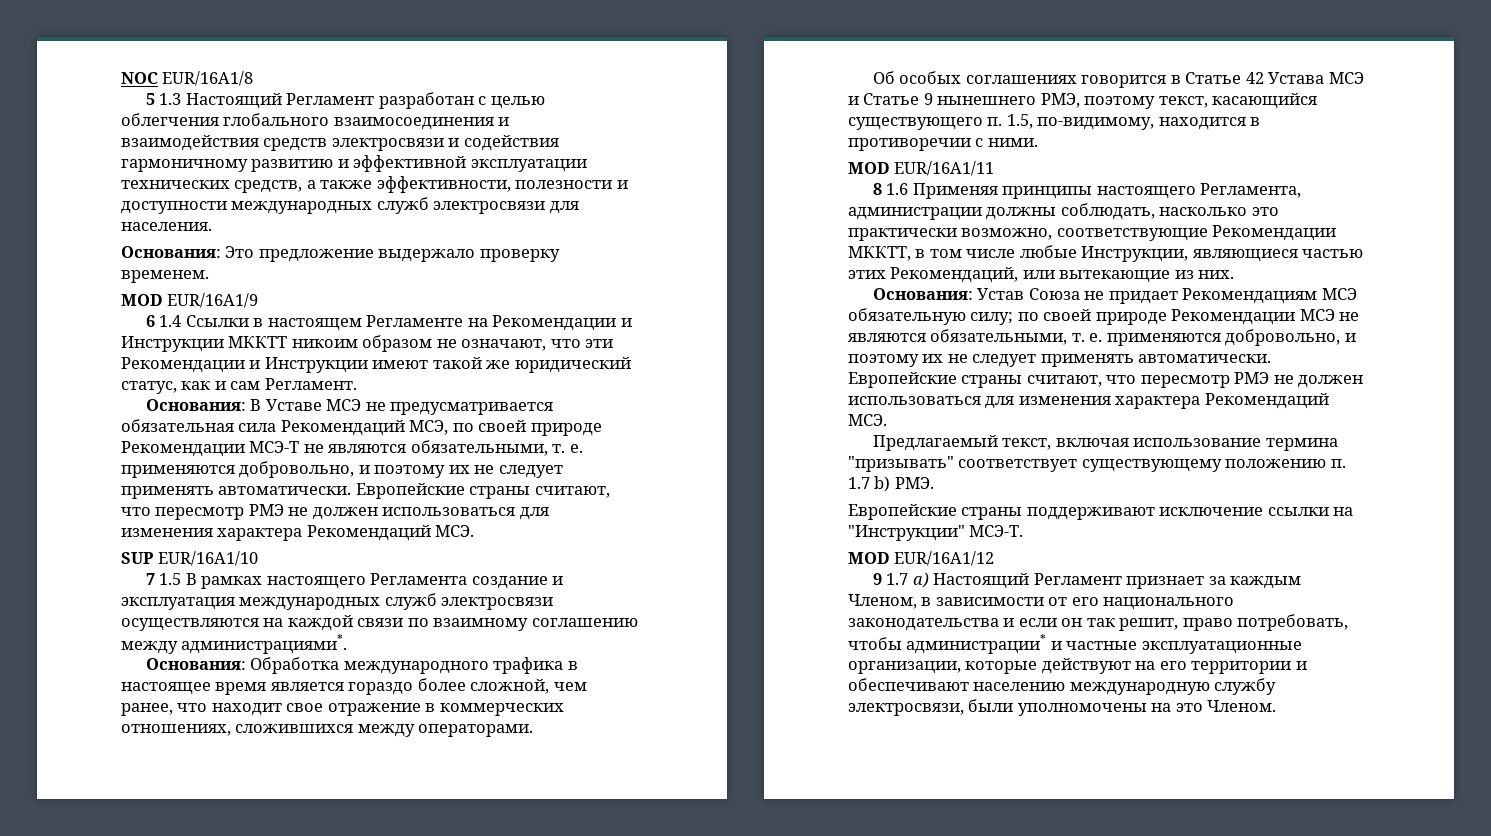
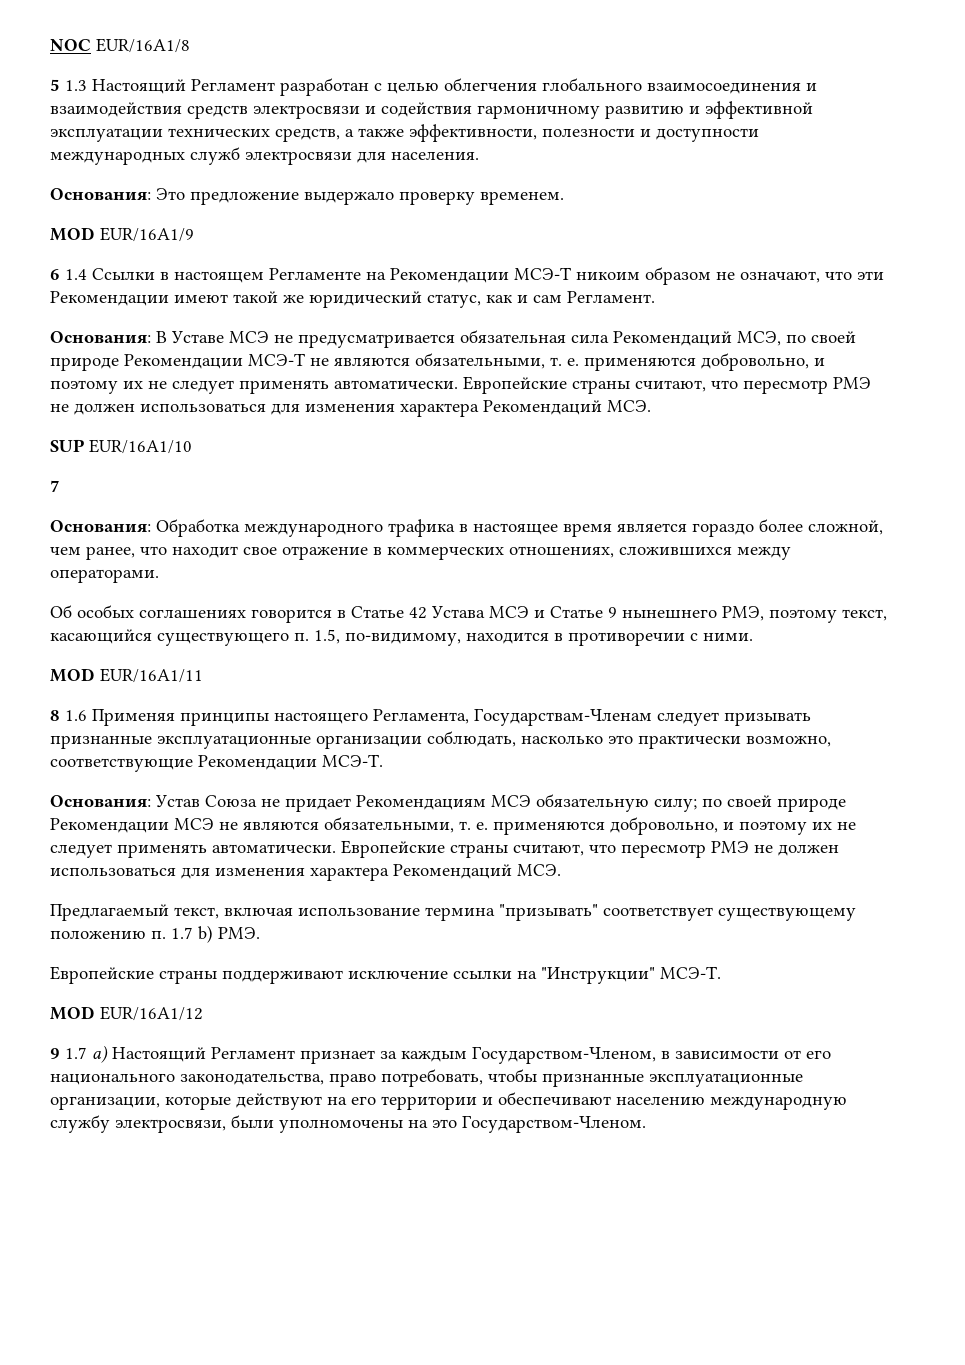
- 6 1.4 Ссылки в настоящем Регламенте на Рекомендации и Инструкции МККТТ никоим образом не означают, что эти Рекомендации и Инструкции имеют такой же юридический статус, как и сам Регламент.
+ 6 1.4 Ссылки в настоящем Регламенте на Рекомендации МСЭ-Т никоим образом не означают, что эти Рекомендации имеют такой же юридический статус, как и сам Регламент.
- 7 1.5 В рамках настоящего Регламента создание и эксплуатация международных служб электросвязи осуществляются на каждой связи по взаимному соглашению между администрациями*.
+ 7
- 8 1.6 Применяя принципы настоящего Регламента, администрации должны соблюдать, насколько это практически возможно, соответствующие Рекомендации МККТТ, в том числе любые Инструкции, являющиеся частью этих Рекомендаций, или вытекающие из них.
+ 8 1.6 Применяя принципы настоящего Регламента, Государствам-Членам следует призывать признанные эксплуатационные организации соблюдать, насколько это практически возможно, соответствующие Рекомендации МСЭ-Т.
- 9 1.7 a) Настоящий Регламент признает за каждым Членом, в зависимости от его национального законодательства и если он так решит, право потребовать, чтобы администрации* и частные эксплуатационные организации, которые действуют на его территории и обеспечивают населению международную службу электросвязи, были уполномочены на это Членом.
+ 9 1.7 a) Настоящий Регламент признает за каждым Государством-Членом, в зависимости от его национального законодательства, право потребовать, чтобы признанные эксплуатационные организации, которые действуют на его территории и обеспечивают населению международную службу электросвязи, были уполномочены на это Государством-Членом.

